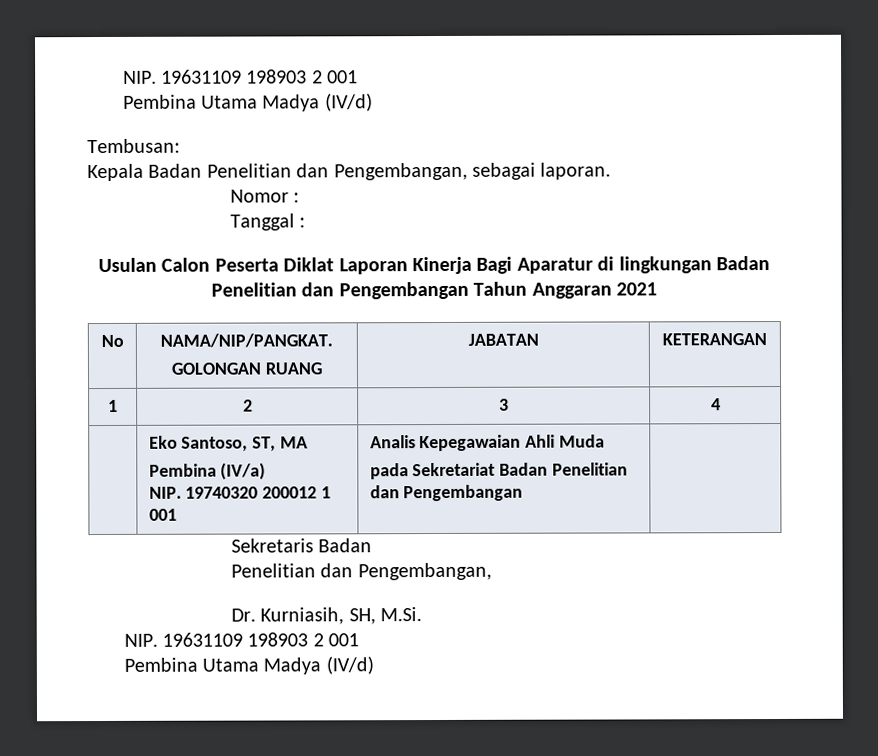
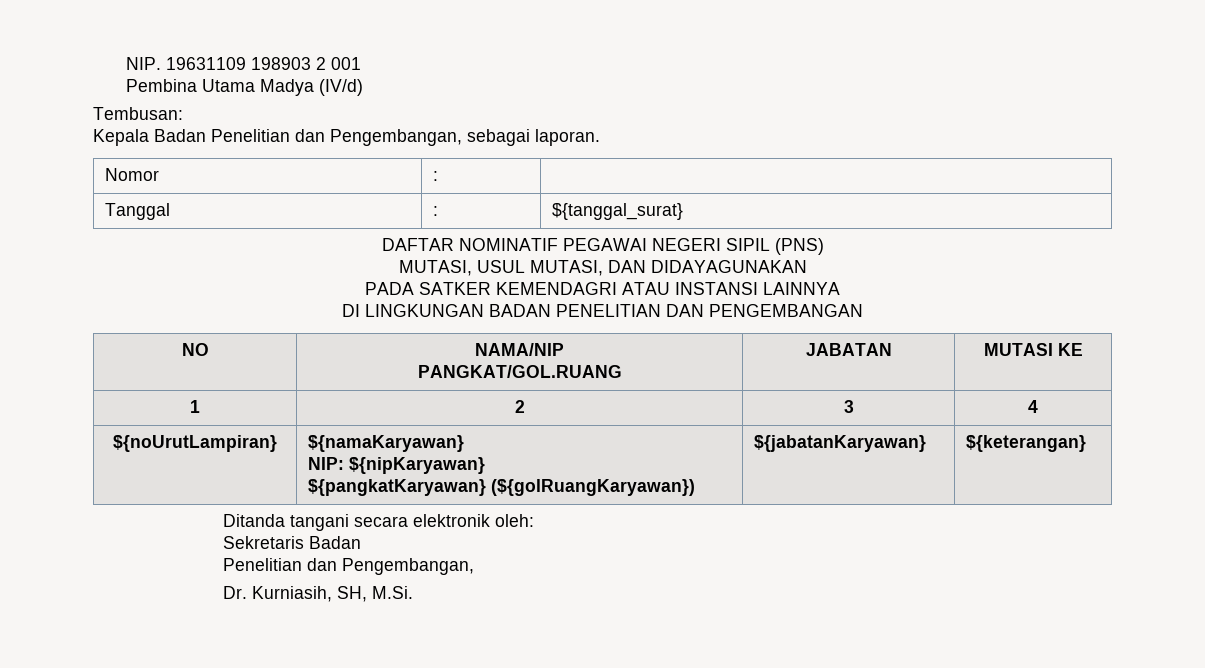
- Nomor :
- Tanggal :
- Usulan Calon Peserta Diklat Laporan Kinerja Bagi Aparatur di lingkungan Badan Penelitian dan Pengembangan Tahun Anggaran 2021
- No | NAMA/NIP/PANGKAT.
- GOLONGAN RUANG | JABATAN | KETERANGAN
+ Nomor | : |
+ Tanggal | : | ${tanggal_surat}
+ DAFTAR NOMINATIF PEGAWAI NEGERI SIPIL (PNS)
+ MUTASI, USUL MUTASI, DAN DIDAYAGUNAKAN
+ PADA SATKER KEMENDAGRI ATAU INSTANSI LAINNYA
+ DI LINGKUNGAN BADAN PENELITIAN DAN PENGEMBANGAN
+ NO | NAMA/NIP
+ PANGKAT/GOL.RUANG | JABATAN | MUTASI KE
- | Eko Santoso, ST, MA
- Pembina (IV/a)
- NIP. 19740320 200012 1 001 | Analis Kepegawaian Ahli Muda
- pada Sekretariat Badan Penelitian dan Pengembangan |
+ ${noUrutLampiran} | ${namaKaryawan}
+ NIP: ${nipKaryawan}
+ ${pangkatKaryawan} (${golRuangKaryawan}) | ${jabatanKaryawan} | ${keterangan}
+ Ditanda tangani secara elektronik oleh:
  Dr. Kurniasih, SH, M.Si.
- NIP. 19631109 198903 2 001
- Pembina Utama Madya (IV/d)

